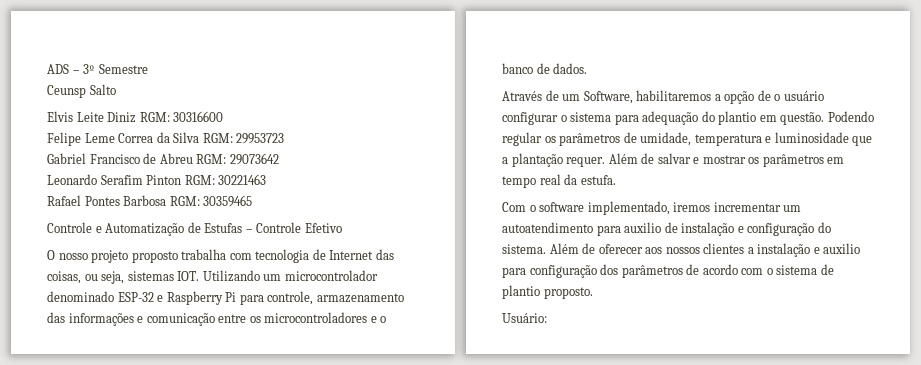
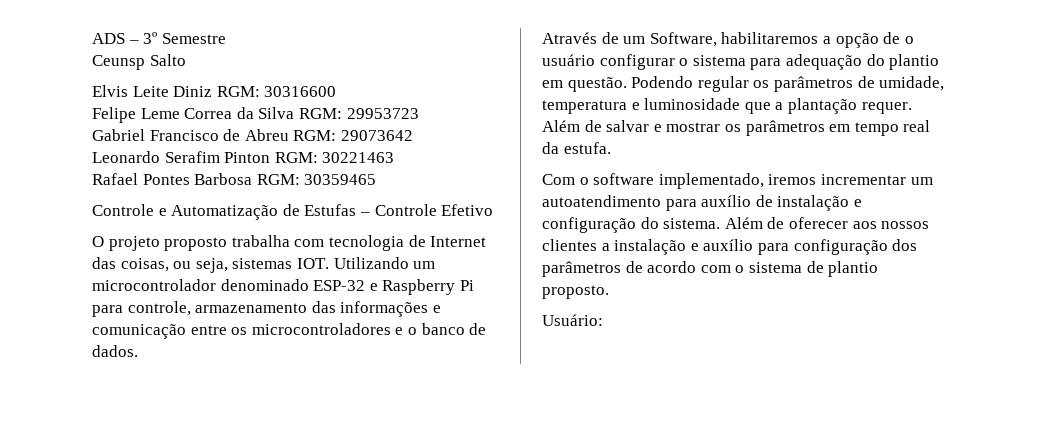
- O nosso projeto proposto trabalha com tecnologia de Internet das coisas, ou seja, sistemas IOT. Utilizando um microcontrolador denominado ESP-32 e Raspberry Pi para controle, armazenamento das informações e comunicação entre os microcontroladores e o banco de dados.
+ O projeto proposto trabalha com tecnologia de Internet das coisas, ou seja, sistemas IOT. Utilizando um microcontrolador denominado ESP-32 e Raspberry Pi para controle, armazenamento das informações e comunicação entre os microcontroladores e o banco de dados.
- Com o software implementado, iremos incrementar um autoatendimento para auxilio de instalação e configuração do sistema.
+ Com o software implementado, iremos incrementar um autoatendimento para auxílio de instalação e configuração do sistema.
- Além de oferecer aos nossos clientes a instalação e auxilio para configuração dos parâmetros de acordo com o sistema de plantio proposto.
+ Além de oferecer aos nossos clientes a instalação e auxílio para configuração dos parâmetros de acordo com o sistema de plantio proposto.

